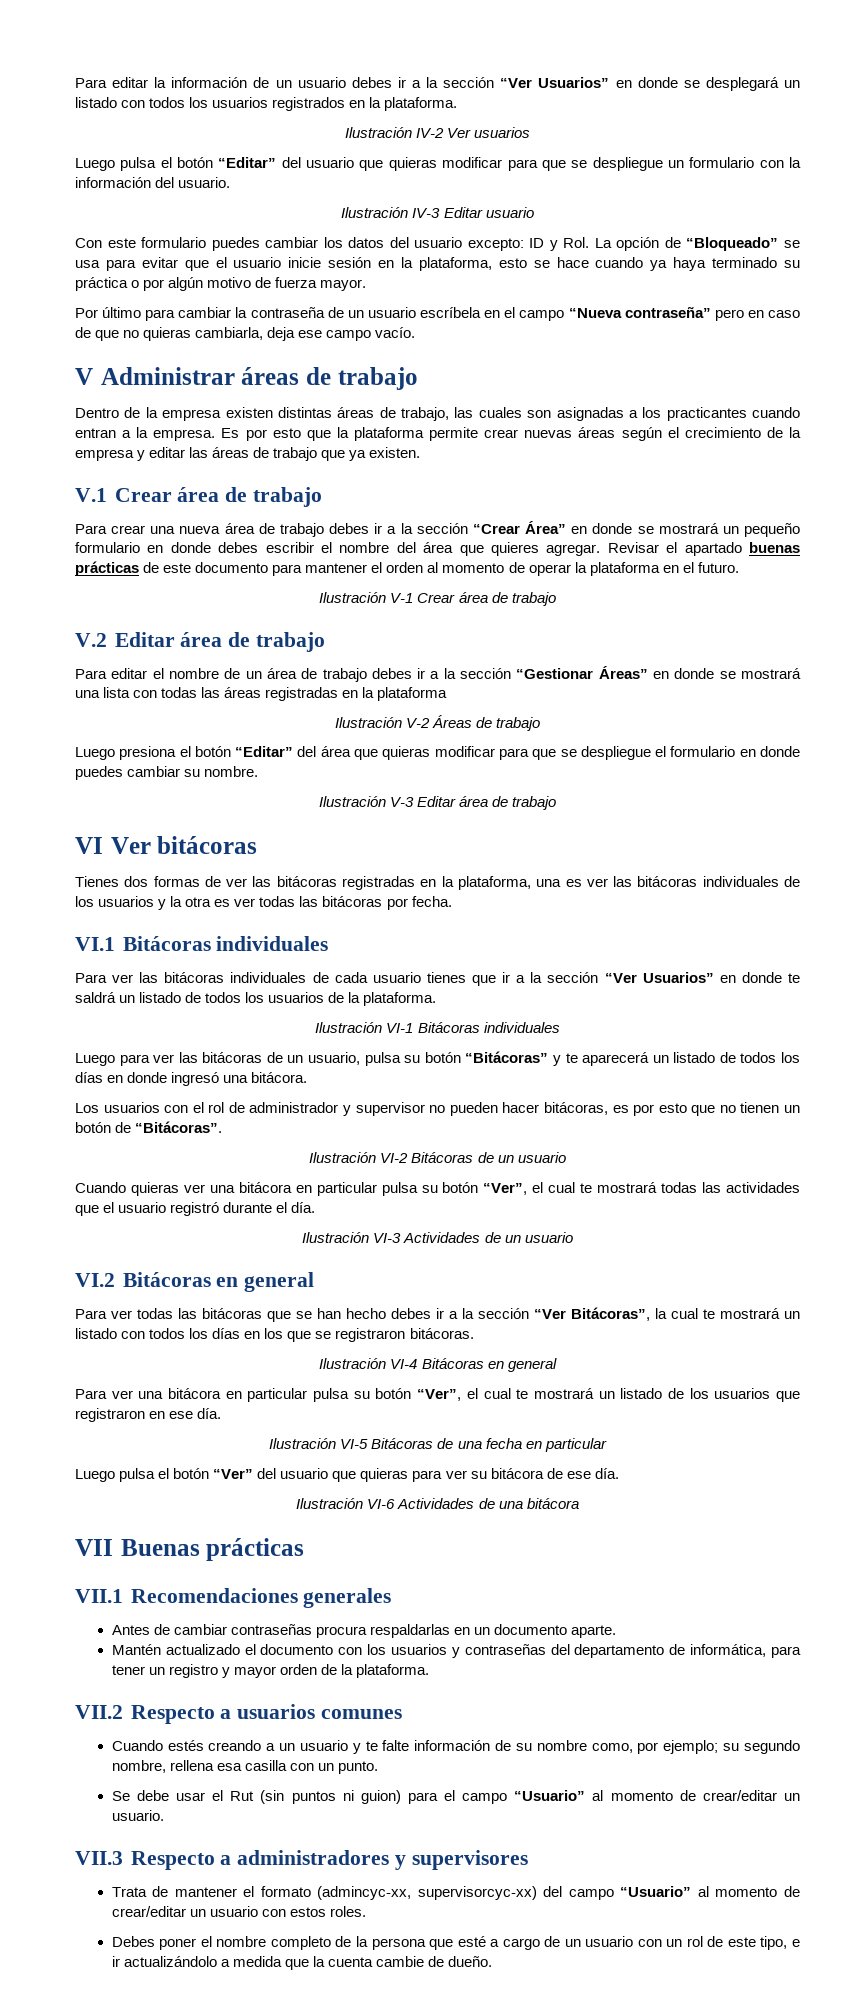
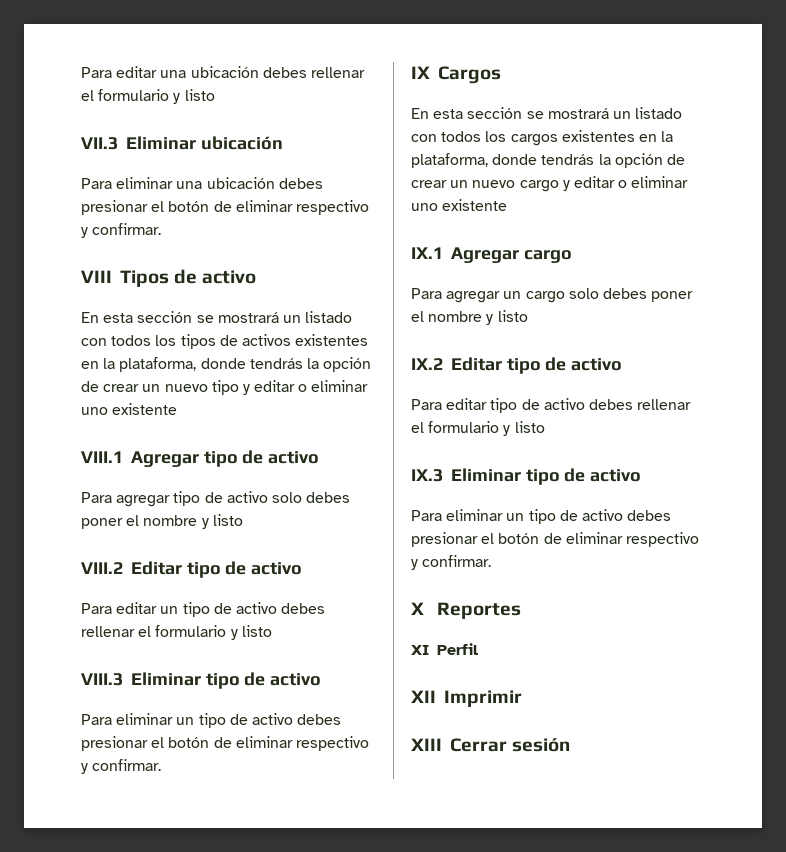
- Para editar la información de un usuario debes ir a la sección “Ver Usuarios” en donde se desplegará un listado con todos los usuarios registrados en la plataforma.
- Ilustración IV-2 Ver usuarios
- Luego pulsa el botón “Editar” del usuario que quieras modificar para que se despliegue un formulario con la información del usuario.
- Ilustración IV-3 Editar usuario
- Con este formulario puedes cambiar los datos del usuario excepto: ID y Rol. La opción de “Bloqueado” se usa para evitar que el usuario inicie sesión en la plataforma, esto se hace cuando ya haya terminado su práctica o por algún motivo de fuerza mayor.
- Por último para cambiar la contraseña de un usuario escríbela en el campo “Nueva contraseña” pero en caso de que no quieras cambiarla, deja ese campo vacío.
- V Administrar áreas de trabajo
- Dentro de la empresa existen distintas áreas de trabajo, las cuales son asignadas a los practicantes cuando entran a la empresa. Es por esto que la plataforma permite crear nuevas áreas según el crecimiento de la empresa y editar las áreas de trabajo que ya existen.
- V.1 Crear área de trabajo
- Para crear una nueva área de trabajo debes ir a la sección “Crear Área” en donde se mostrará un pequeño formulario en donde debes escribir el nombre del área que quieres agregar. Revisar el apartado buenas prácticas de este documento para mantener el orden al momento de operar la plataforma en el futuro.
- Ilustración V-1 Crear área de trabajo
- V.2 Editar área de trabajo
- Para editar el nombre de un área de trabajo debes ir a la sección “Gestionar Áreas” en donde se mostrará una lista con todas las áreas registradas en la plataforma
- Ilustración V-2 Áreas de trabajo
- Luego presiona el botón “Editar” del área que quieras modificar para que se despliegue el formulario en donde puedes cambiar su nombre.
- Ilustración V-3 Editar área de trabajo
- VI Ver bitácoras
- Tienes dos formas de ver las bitácoras registradas en la plataforma, una es ver las bitácoras individuales de los usuarios y la otra es ver todas las bitácoras por fecha.
- VI.1 Bitácoras individuales
- Para ver las bitácoras individuales de cada usuario tienes que ir a la sección “Ver Usuarios” en donde te saldrá un listado de todos los usuarios de la plataforma.
- Ilustración VI-1 Bitácoras individuales
- Luego para ver las bitácoras de un usuario, pulsa su botón “Bitácoras” y te aparecerá un listado de todos los días en donde ingresó una bitácora.
- Los usuarios con el rol de administrador y supervisor no pueden hacer bitácoras, es por esto que no tienen un botón de “Bitácoras”.
- Ilustración VI-2 Bitácoras de un usuario
- Cuando quieras ver una bitácora en particular pulsa su botón “Ver”, el cual te mostrará todas las actividades que el usuario registró durante el día.
- Ilustración VI-3 Actividades de un usuario
- VI.2 Bitácoras en general
- Para ver todas las bitácoras que se han hecho debes ir a la sección “Ver Bitácoras”, la cual te mostrará un listado con todos los días en los que se registraron bitácoras.
- Ilustración VI-4 Bitácoras en general
- Para ver una bitácora en particular pulsa su botón “Ver”, el cual te mostrará un listado de los usuarios que registraron en ese día.
- Ilustración VI-5 Bitácoras de una fecha en particular
- Luego pulsa el botón “Ver” del usuario que quieras para ver su bitácora de ese día.
- Ilustración VI-6 Actividades de una bitácora
- VII Buenas prácticas
- VII.1 Recomendaciones generales
- Antes de cambiar contraseñas procura respaldarlas en un documento aparte.
- Mantén actualizado el documento con los usuarios y contraseñas del departamento de informática, para tener un registro y mayor orden de la plataforma.
- VII.2 Respecto a usuarios comunes
- Cuando estés creando a un usuario y te falte información de su nombre como, por ejemplo; su segundo nombre, rellena esa casilla con un punto.
- Se debe usar el Rut (sin puntos ni guion) para el campo “Usuario” al momento de crear/editar un usuario.
- VII.3 Respecto a administradores y supervisores
- Trata de mantener el formato (admincyc-xx, supervisorcyc-xx) del campo “Usuario” al momento de crear/editar un usuario con estos roles.
- Debes poner el nombre completo de la persona que esté a cargo de un usuario con un rol de este tipo, e ir actualizándolo a medida que la cuenta cambie de dueño.
+ Para editar una ubicación debes rellenar el formulario y listo
+ VII.3 Eliminar ubicación
+ Para eliminar una ubicación debes presionar el botón de eliminar respectivo y confirmar.
+ VIII Tipos de activo
+ En esta sección se mostrará un listado con todos los tipos de activos existentes en la plataforma, donde tendrás la opción de crear un nuevo tipo y editar o eliminar uno existente
+ VIII.1 Agregar tipo de activo
+ Para agregar tipo de activo solo debes poner el nombre y listo
+ VIII.2 Editar tipo de activo
+ Para editar un tipo de activo debes rellenar el formulario y listo
+ VIII.3 Eliminar tipo de activo
+ Para eliminar un tipo de activo debes presionar el botón de eliminar respectivo y confirmar.
+ IX Cargos
+ En esta sección se mostrará un listado con todos los cargos existentes en la plataforma, donde tendrás la opción de crear un nuevo cargo y editar o eliminar uno existente
+ IX.1 Agregar cargo
+ Para agregar un cargo solo debes poner el nombre y listo
+ IX.2 Editar tipo de activo
+ Para editar tipo de activo debes rellenar el formulario y listo
+ IX.3 Eliminar tipo de activo
+ Para eliminar un tipo de activo debes presionar el botón de eliminar respectivo y confirmar.
+ X Reportes
+ XI Perfil
+ XII Imprimir
+ XIII Cerrar sesión

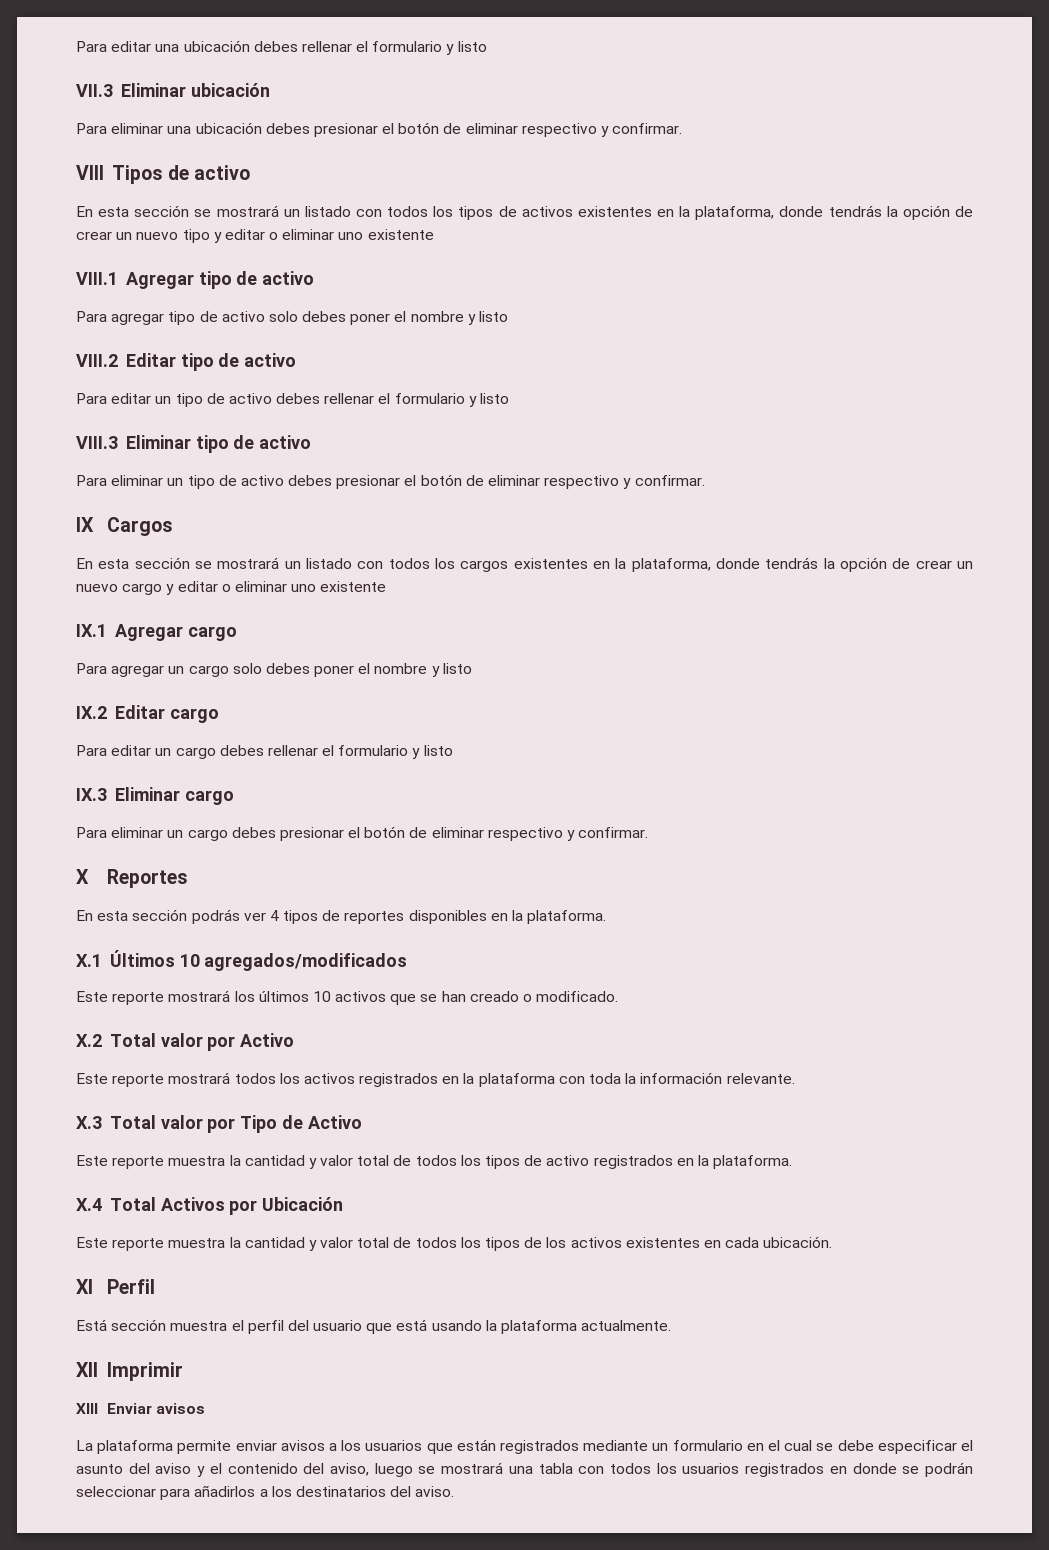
- IX.2 Editar tipo de activo
- Para editar tipo de activo debes rellenar el formulario y listo
+ IX.2 Editar cargo
+ Para editar un cargo debes rellenar el formulario y listo
- IX.3 Eliminar tipo de activo
- Para eliminar un tipo de activo debes presionar el botón de eliminar respectivo y confirmar.
+ IX.3 Eliminar cargo
+ Para eliminar un cargo debes presionar el botón de eliminar respectivo y confirmar.
+ En esta sección podrás ver 4 tipos de reportes disponibles en la plataforma.
+ X.1 Últimos 10 agregados/modificados
+ Este reporte mostrará los últimos 10 activos que se han creado o modificado.
+ X.2 Total valor por Activo
+ Este reporte mostrará todos los activos registrados en la plataforma con toda la información relevante.
+ X.3 Total valor por Tipo de Activo
+ Este reporte muestra la cantidad y valor total de todos los tipos de activo registrados en la plataforma.
+ X.4 Total Activos por Ubicación
+ Este reporte muestra la cantidad y valor total de todos los tipos de los activos existentes en cada ubicación.
  XI Perfil
+ Está sección muestra el perfil del usuario que está usando la plataforma actualmente.
  XII Imprimir
- XIII Cerrar sesión
+ XIII Enviar avisos
+ La plataforma permite enviar avisos a los usuarios que están registrados mediante un formulario en el cual se debe especificar el asunto del aviso y el contenido del aviso, luego se mostrará una tabla con todos los usuarios registrados en donde se podrán seleccionar para añadirlos a los destinatarios del aviso.

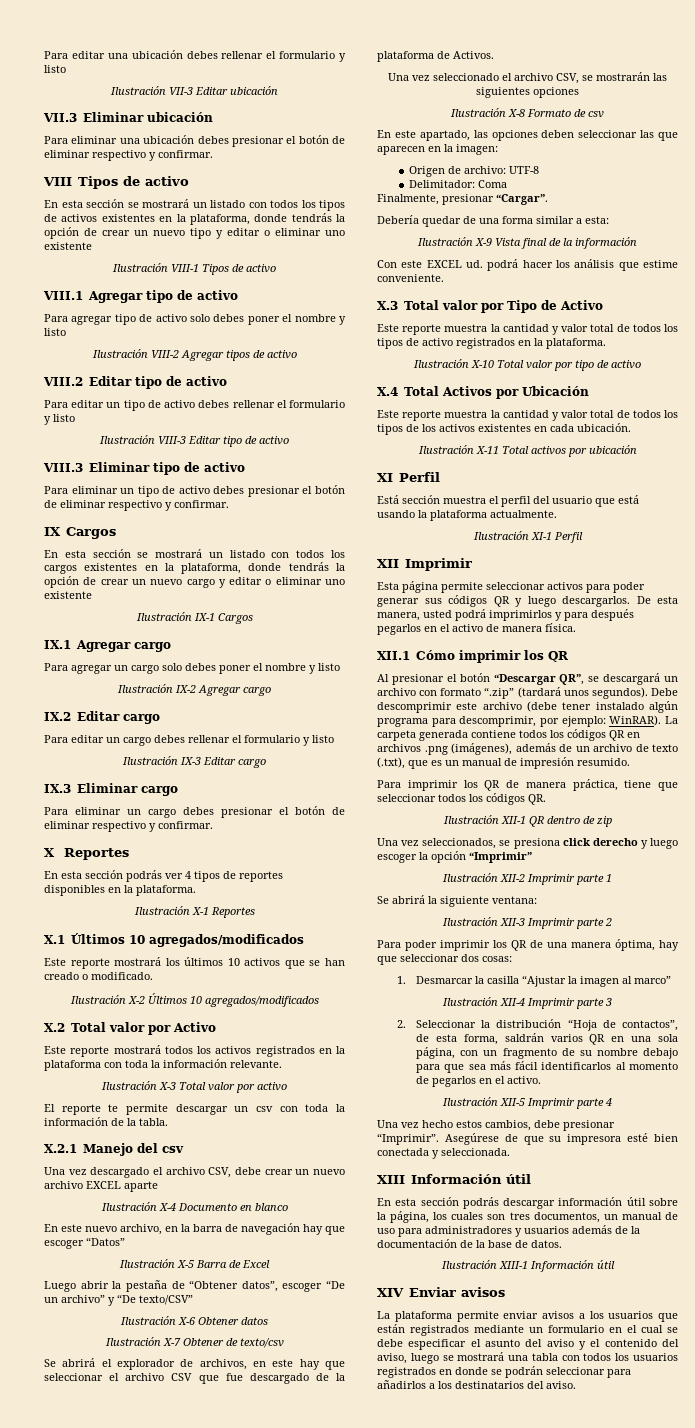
+ Ilustración VII-3 Editar ubicación
+ Ilustración VIII-1 Tipos de activo
+ Ilustración VIII-2 Agregar tipos de activo
+ Ilustración VIII-3 Editar tipo de activo
+ Ilustración IX-1 Cargos
+ Ilustración IX-2 Agregar cargo
+ Ilustración IX-3 Editar cargo
+ Ilustración X-1 Reportes
+ Ilustración X-2 Últimos 10 agregados/modificados
+ Ilustración X-3 Total valor por activo
+ El reporte te permite descargar un csv con toda la información de la tabla.
+ X.2.1 Manejo del csv
+ Una vez descargado el archivo CSV, debe crear un nuevo archivo EXCEL aparte
+ Ilustración X-4 Documento en blanco
+ En este nuevo archivo, en la barra de navegación hay que escoger “Datos”
+ Ilustración X-5 Barra de Excel
+ Luego abrir la pestaña de “Obtener datos”, escoger “De un archivo” y “De texto/CSV”
+ Ilustración X-6 Obtener datos
+ Ilustración X-7 Obtener de texto/csv
+ Se abrirá el explorador de archivos, en este hay que seleccionar el archivo CSV que fue descargado de la plataforma de Activos.
+ Una vez seleccionado el archivo CSV, se mostrarán las siguientes opciones
+ Ilustración X-8 Formato de csv
+ En este apartado, las opciones deben seleccionar las que aparecen en la imagen:
+ Origen de archivo: UTF-8
+ Delimitador: Coma
+ Finalmente, presionar “Cargar”.
+ Debería quedar de una forma similar a esta:
+ Ilustración X-9 Vista final de la información
+ Con este EXCEL ud. podrá hacer los análisis que estime conveniente.
+ Ilustración X-10 Total valor por tipo de activo
+ Ilustración X-11 Total activos por ubicación
+ Ilustración XI-1 Perfil
- XIII Enviar avisos
+ Esta página permite seleccionar activos para poder generar sus códigos QR y luego descargarlos. De esta manera, usted podrá imprimirlos y para después pegarlos en el activo de manera física.
+ XII.1 Cómo imprimir los QR
+ Al presionar el botón “Descargar QR”, se descargará un archivo con formato “.zip” (tardará unos segundos). Debe descomprimir este archivo (debe tener instalado algún programa para descomprimir, por ejemplo: WinRAR). La carpeta generada contiene todos los códigos QR en archivos .png (imágenes), además de un archivo de texto (.txt), que es un manual de impresión resumido.
+ Para imprimir los QR de manera práctica, tiene que seleccionar todos los códigos QR.
+ Ilustración XII-1 QR dentro de zip
+ Una vez seleccionados, se presiona click derecho y luego escoger la opción “Imprimir”
+ Ilustración XII-2 Imprimir parte 1
+ Se abrirá la siguiente ventana:
+ Ilustración XII-3 Imprimir parte 2
+ Para poder imprimir los QR de una manera óptima, hay que seleccionar dos cosas:
+ 1. Desmarcar la casilla “Ajustar la imagen al marco”
+ Ilustración XII-4 Imprimir parte 3
+ 2. Seleccionar la distribución “Hoja de contactos”, de esta forma, saldrán varios QR en una sola página, con un fragmento de su nombre debajo para que sea más fácil identificarlos al momento de pegarlos en el activo.
+ Ilustración XII-5 Imprimir parte 4
+ Una vez hecho estos cambios, debe presionar “Imprimir”. Asegúrese de que su impresora esté bien conectada y seleccionada.
+ XIII Información útil
+ En esta sección podrás descargar información útil sobre la página, los cuales son tres documentos, un manual de uso para administradores y usuarios además de la documentación de la base de datos.
+ Ilustración XIII-1 Información útil
+ XIV Enviar avisos

